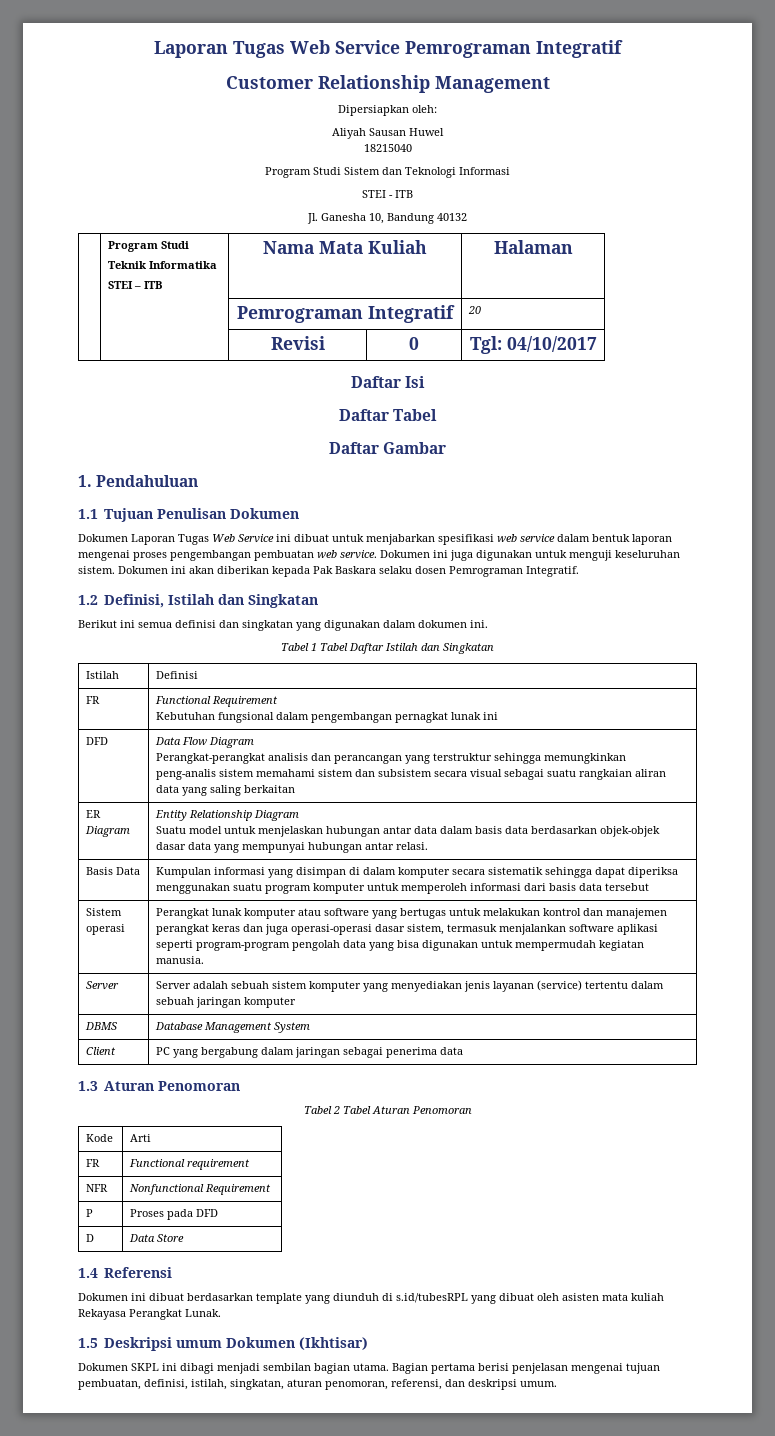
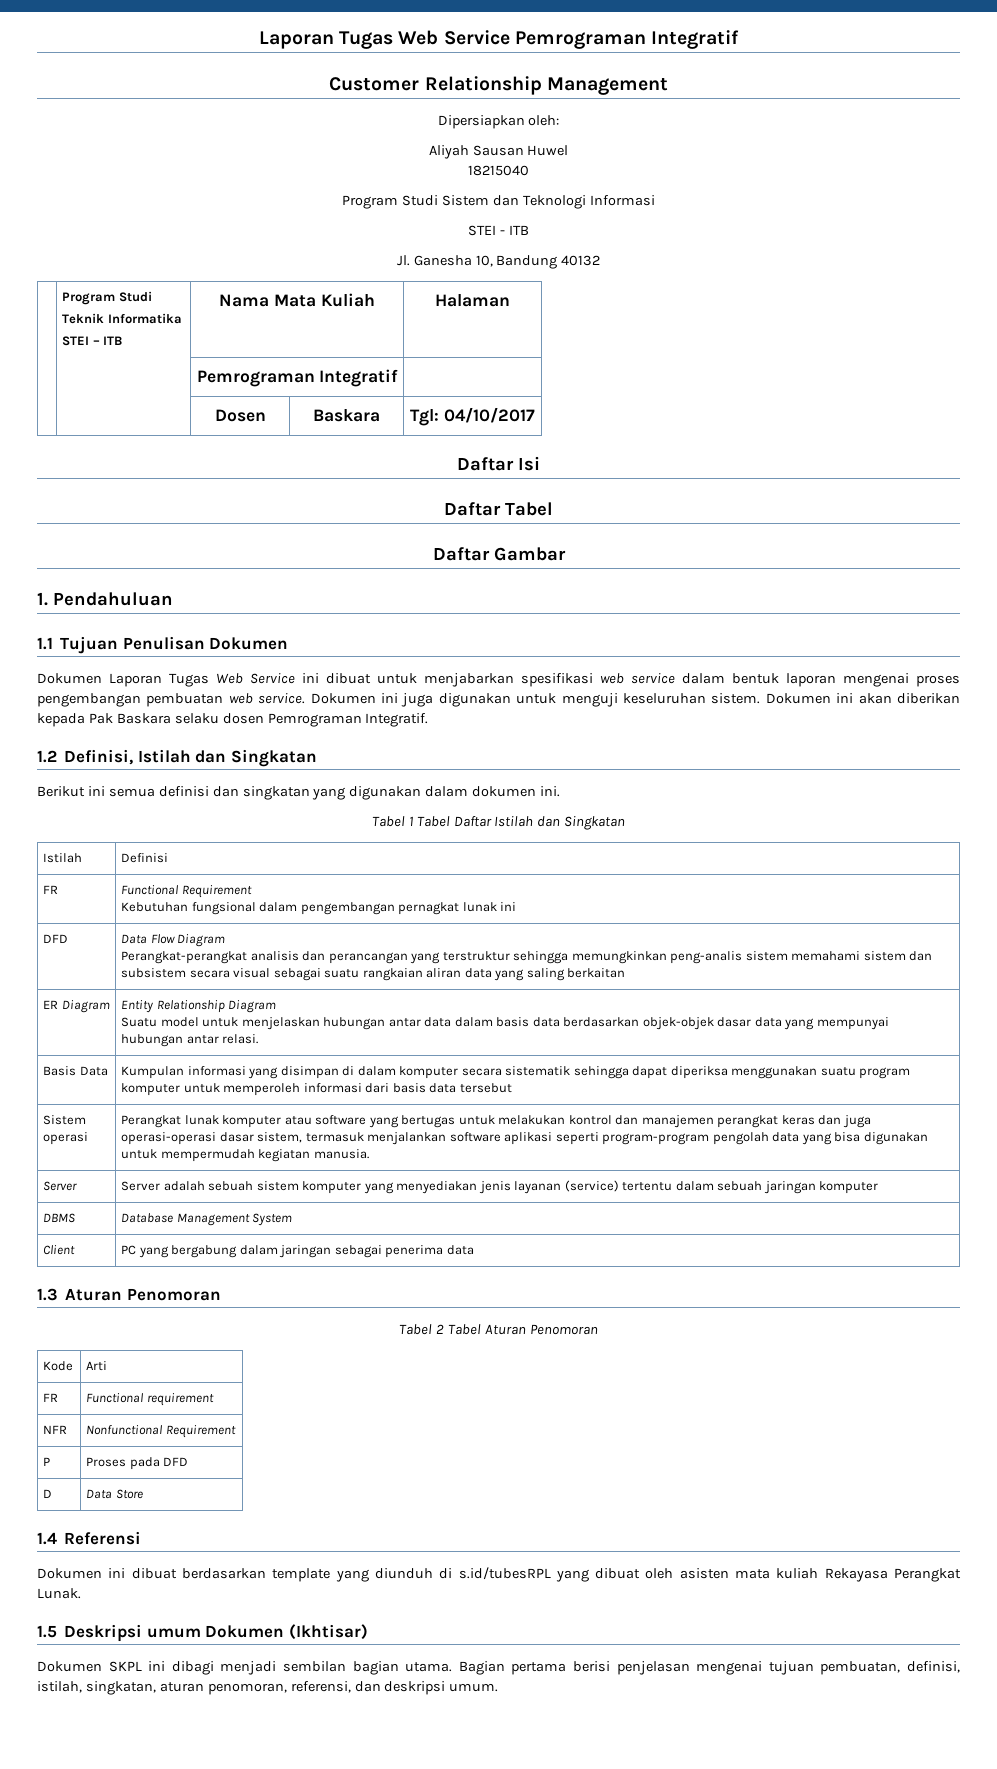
- | | Pemrograman Integratif | 20
- | | Revisi | 0 | Tgl: 04/10/2017
+ | | Pemrograman Integratif |
+ | | Dosen | Baskara | Tgl: 04/10/2017

